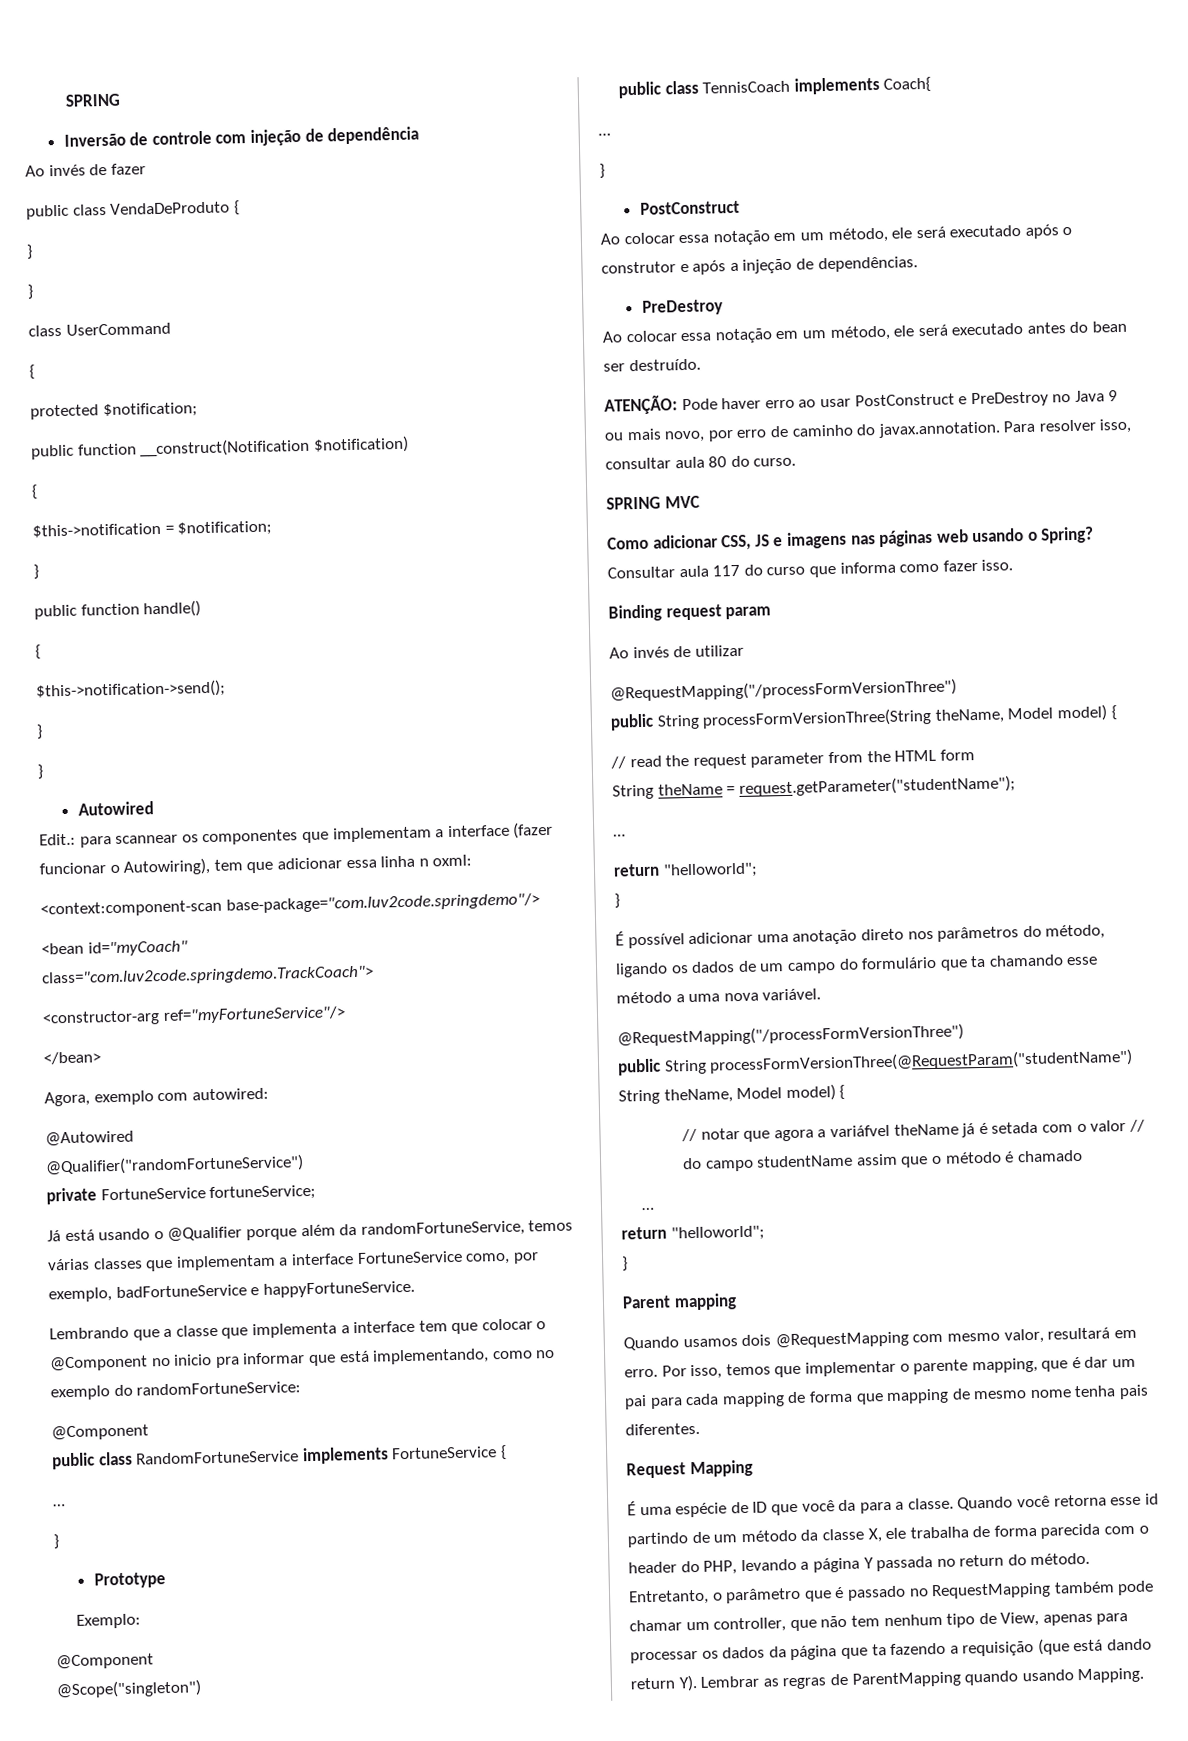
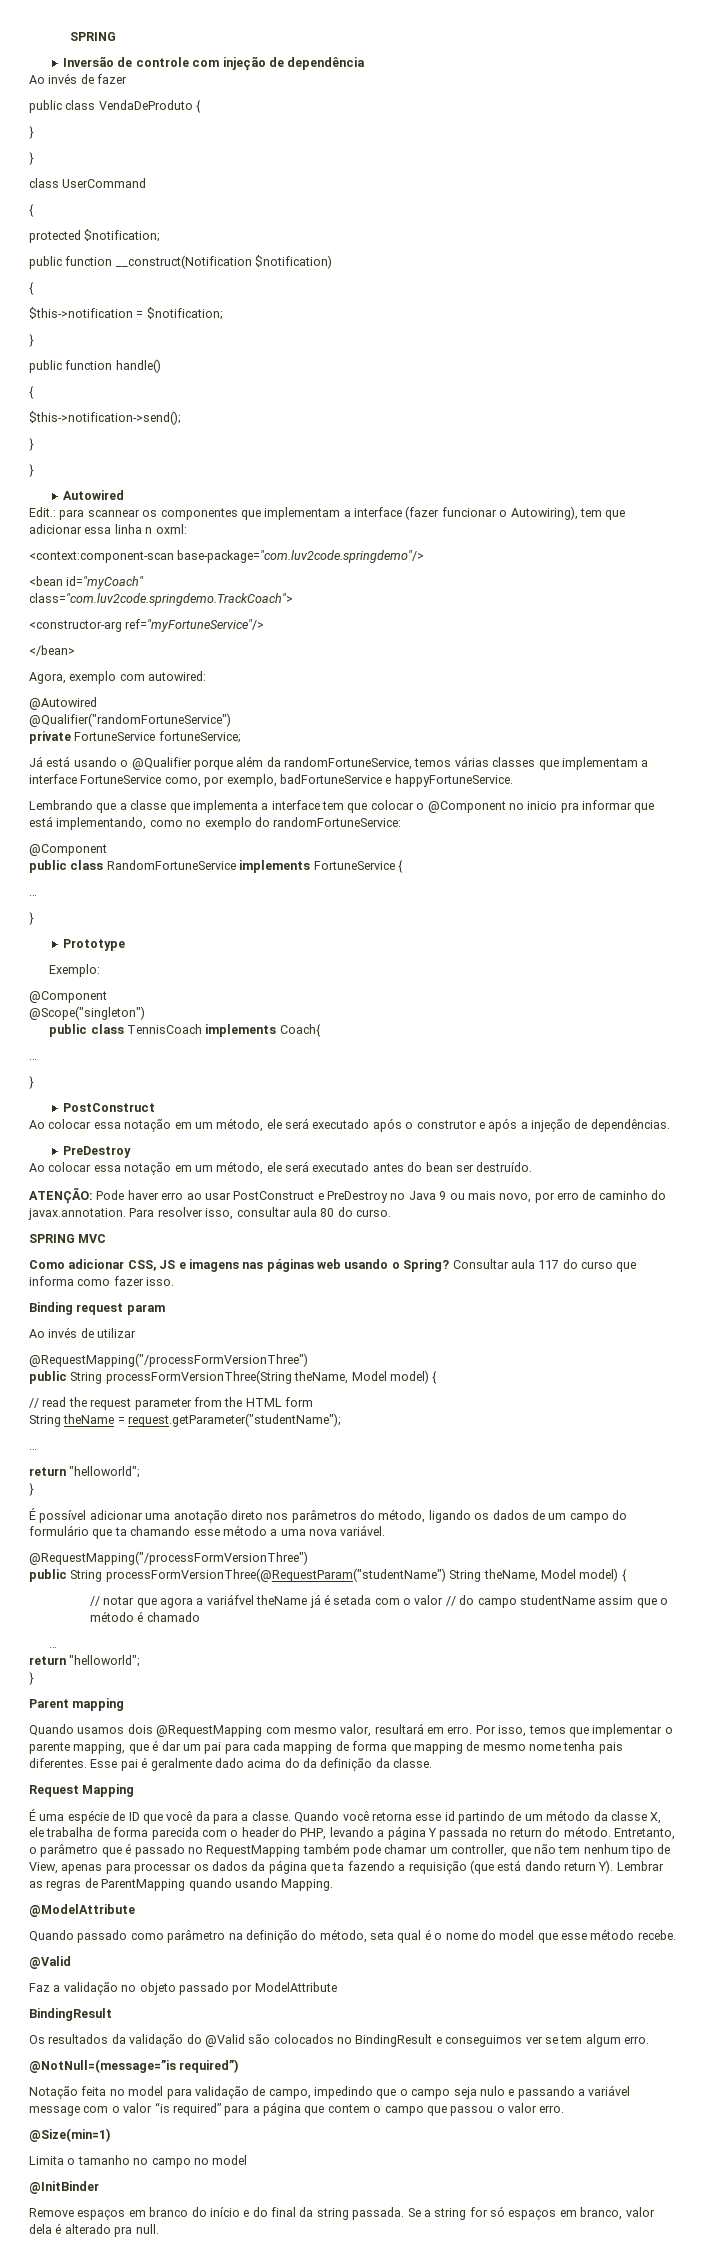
+ Esse pai é geralmente dado acima do da definição da classe.
+ @ModelAttribute
+ Quando passado como parâmetro na definição do método, seta qual é o nome do model que esse método recebe.
+ @Valid
+ Faz a validação no objeto passado por ModelAttribute
+ BindingResult
+ Os resultados da validação do @Valid são colocados no BindingResult e conseguimos ver se tem algum erro.
+ @NotNull=(message=”is required”)
+ Notação feita no model para validação de campo, impedindo que o campo seja nulo e passando a variável message com o valor “is required” para a página que contem o campo que passou o valor erro.
+ @Size(min=1)
+ Limita o tamanho no campo no model
+ @InitBinder
+ Remove espaços em branco do início e do final da string passada. Se a string for só espaços em branco, valor dela é alterado pra null.

